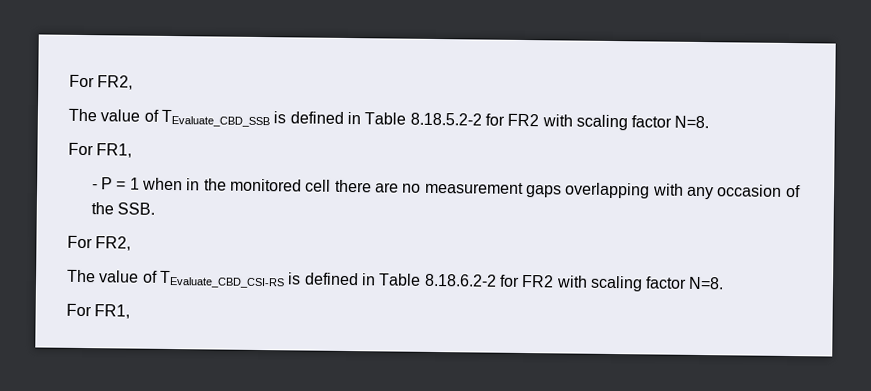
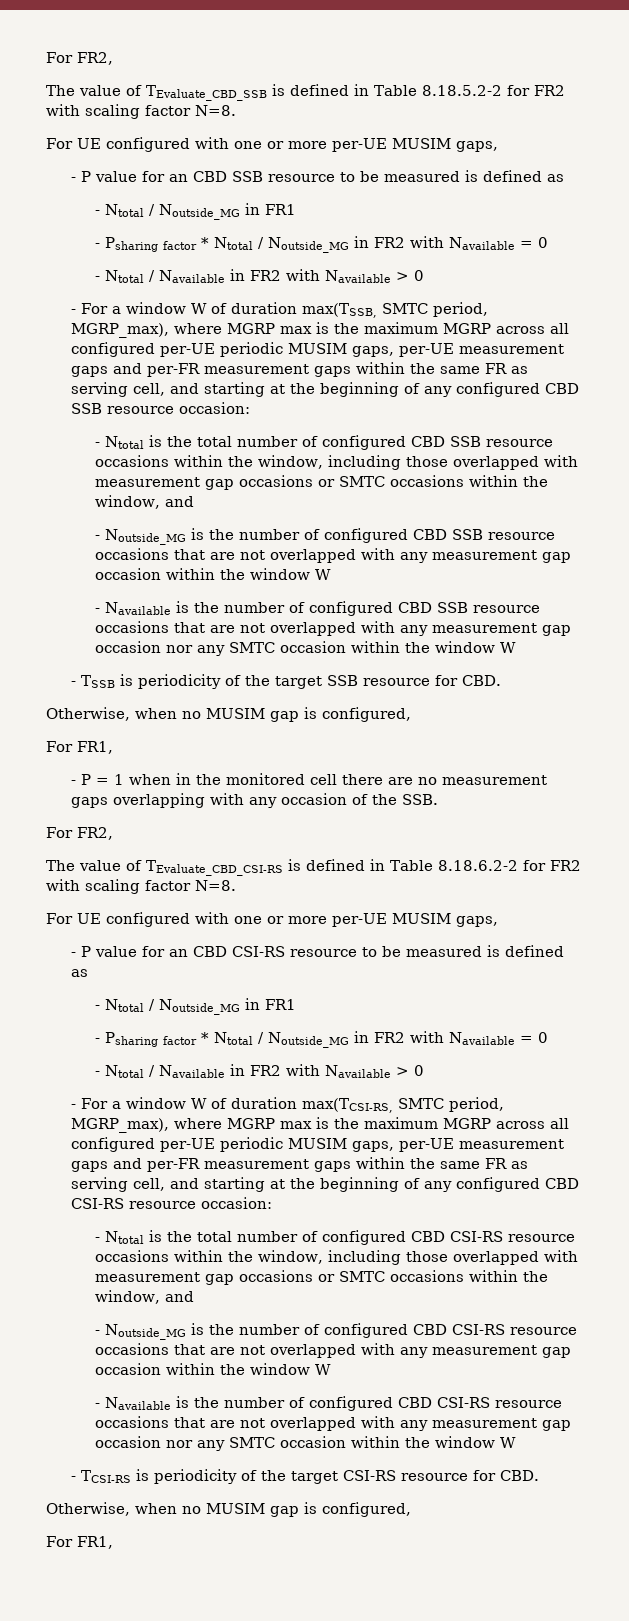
  The value of TEvaluate_CBD_SSB is defined in Table 8.18.5.2-2 for FR2 with scaling factor N=8.
+ For UE configured with one or more per-UE MUSIM gaps,
+ - P value for an CBD SSB resource to be measured is defined as
+ - Ntotal / Noutside_MG in FR1
+ - Psharing factor * Ntotal / Noutside_MG in FR2 with Navailable = 0
+ - Ntotal / Navailable in FR2 with Navailable > 0
+ - For a window W of duration max(TSSB, SMTC period, MGRP_max), where MGRP max is the maximum MGRP across all configured per-UE periodic MUSIM gaps, per-UE measurement gaps and per-FR measurement gaps within the same FR as serving cell, and starting at the beginning of any configured CBD SSB resource occasion:
+ - Ntotal is the total number of configured CBD SSB resource occasions within the window, including those overlapped with measurement gap occasions or SMTC occasions within the window, and
+ - Noutside_MG is the number of configured CBD SSB resource occasions that are not overlapped with any measurement gap occasion within the window W
+ - Navailable is the number of configured CBD SSB resource occasions that are not overlapped with any measurement gap occasion nor any SMTC occasion within the window W
+ - TSSB is periodicity of the target SSB resource for CBD.
+ Otherwise, when no MUSIM gap is configured,
  The value of TEvaluate_CBD_CSI-RS is defined in Table 8.18.6.2-2 for FR2 with scaling factor N=8.
+ For UE configured with one or more per-UE MUSIM gaps,
+ - P value for an CBD CSI-RS resource to be measured is defined as
+ - Ntotal / Noutside_MG in FR1
+ - Psharing factor * Ntotal / Noutside_MG in FR2 with Navailable = 0
+ - Ntotal / Navailable in FR2 with Navailable > 0
+ - For a window W of duration max(TCSI-RS, SMTC period, MGRP_max), where MGRP max is the maximum MGRP across all configured per-UE periodic MUSIM gaps, per-UE measurement gaps and per-FR measurement gaps within the same FR as serving cell, and starting at the beginning of any configured CBD CSI-RS resource occasion:
+ - Ntotal is the total number of configured CBD CSI-RS resource occasions within the window, including those overlapped with measurement gap occasions or SMTC occasions within the window, and
+ - Noutside_MG is the number of configured CBD CSI-RS resource occasions that are not overlapped with any measurement gap occasion within the window W
+ - Navailable is the number of configured CBD CSI-RS resource occasions that are not overlapped with any measurement gap occasion nor any SMTC occasion within the window W
+ - TCSI-RS is periodicity of the target CSI-RS resource for CBD.
+ Otherwise, when no MUSIM gap is configured,

